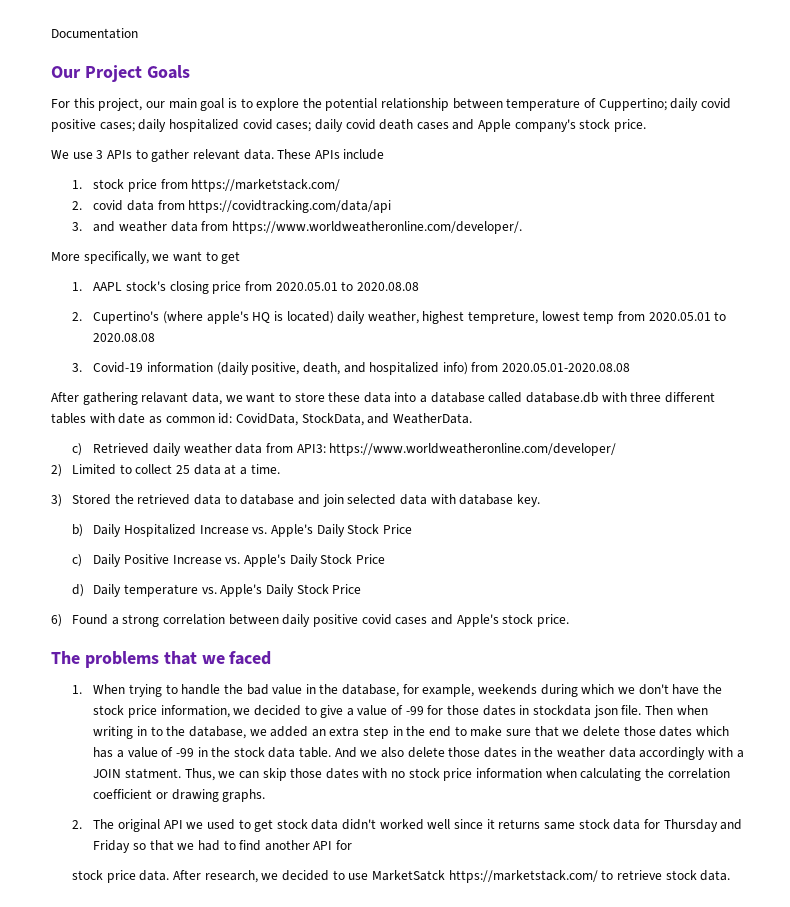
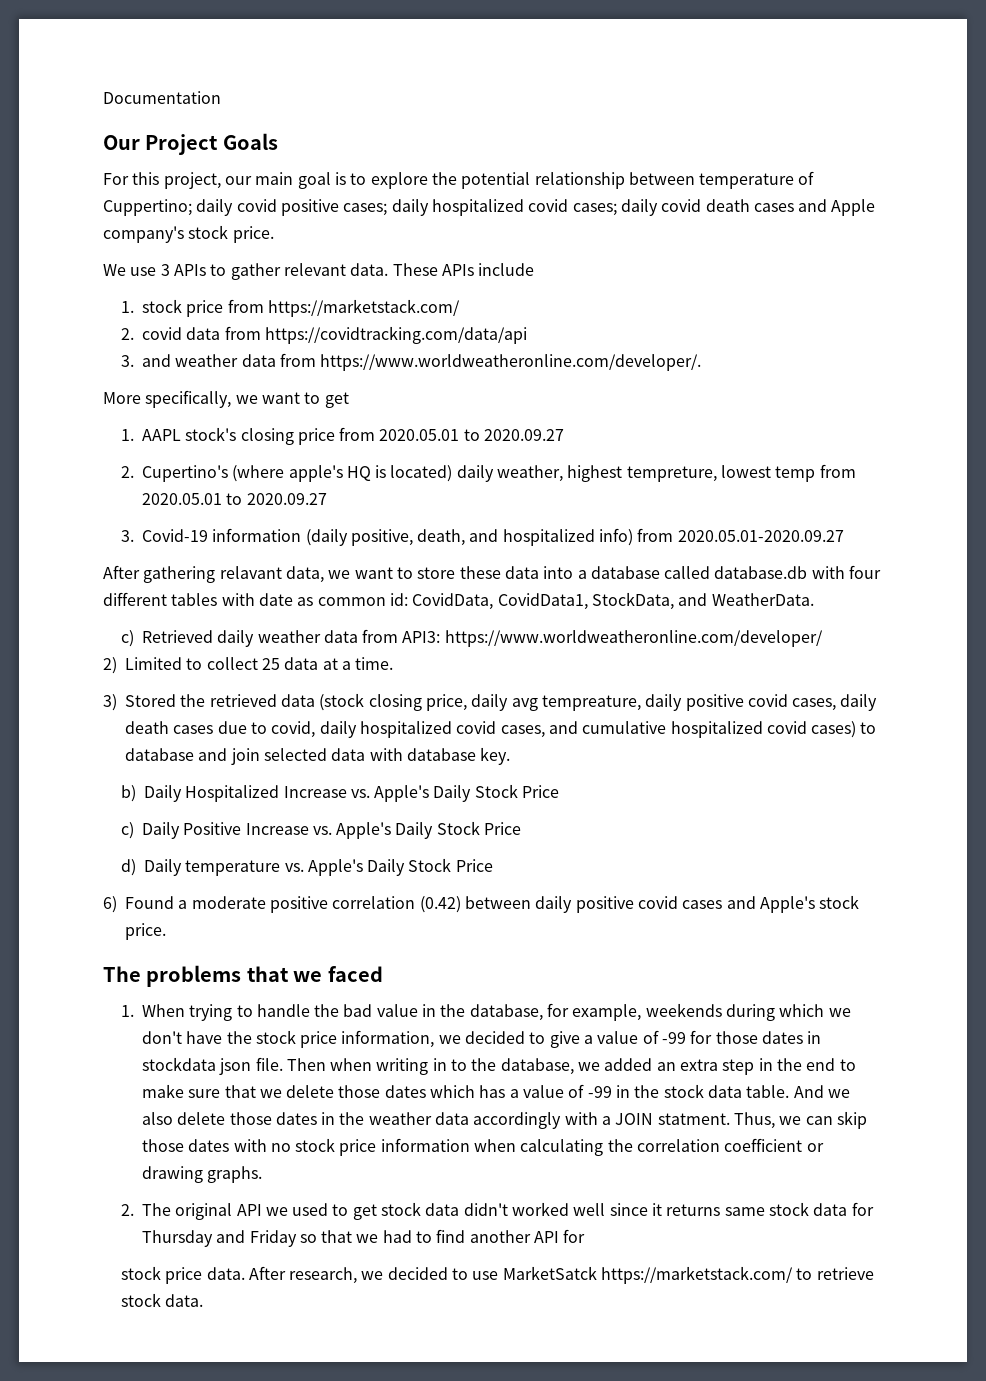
- 1. AAPL stock's closing price from 2020.05.01 to 2020.08.08
+ 1. AAPL stock's closing price from 2020.05.01 to 2020.09.27
- 2. Cupertino's (where apple's HQ is located) daily weather, highest tempreture, lowest temp from 2020.05.01 to 2020.08.08
+ 2. Cupertino's (where apple's HQ is located) daily weather, highest tempreture, lowest temp from 2020.05.01 to 2020.09.27
- 3. Covid-19 information (daily positive, death, and hospitalized info) from 2020.05.01-2020.08.08
+ 3. Covid-19 information (daily positive, death, and hospitalized info) from 2020.05.01-2020.09.27
- After gathering relavant data, we want to store these data into a database called database.db with three different tables with date as common id: CovidData, StockData, and WeatherData.
+ After gathering relavant data, we want to store these data into a database called database.db with four different tables with date as common id: CovidData, CovidData1, StockData, and WeatherData.
- 3) Stored the retrieved data to database and join selected data with database key.
+ 3) Stored the retrieved data (stock closing price, daily avg tempreature, daily positive covid cases, daily death cases due to covid, daily hospitalized covid cases, and cumulative hospitalized covid cases) to database and join selected data with database key.
- 6) Found a strong correlation between daily positive covid cases and Apple's stock price.
+ 6) Found a moderate positive correlation (0.42) between daily positive covid cases and Apple's stock price.

